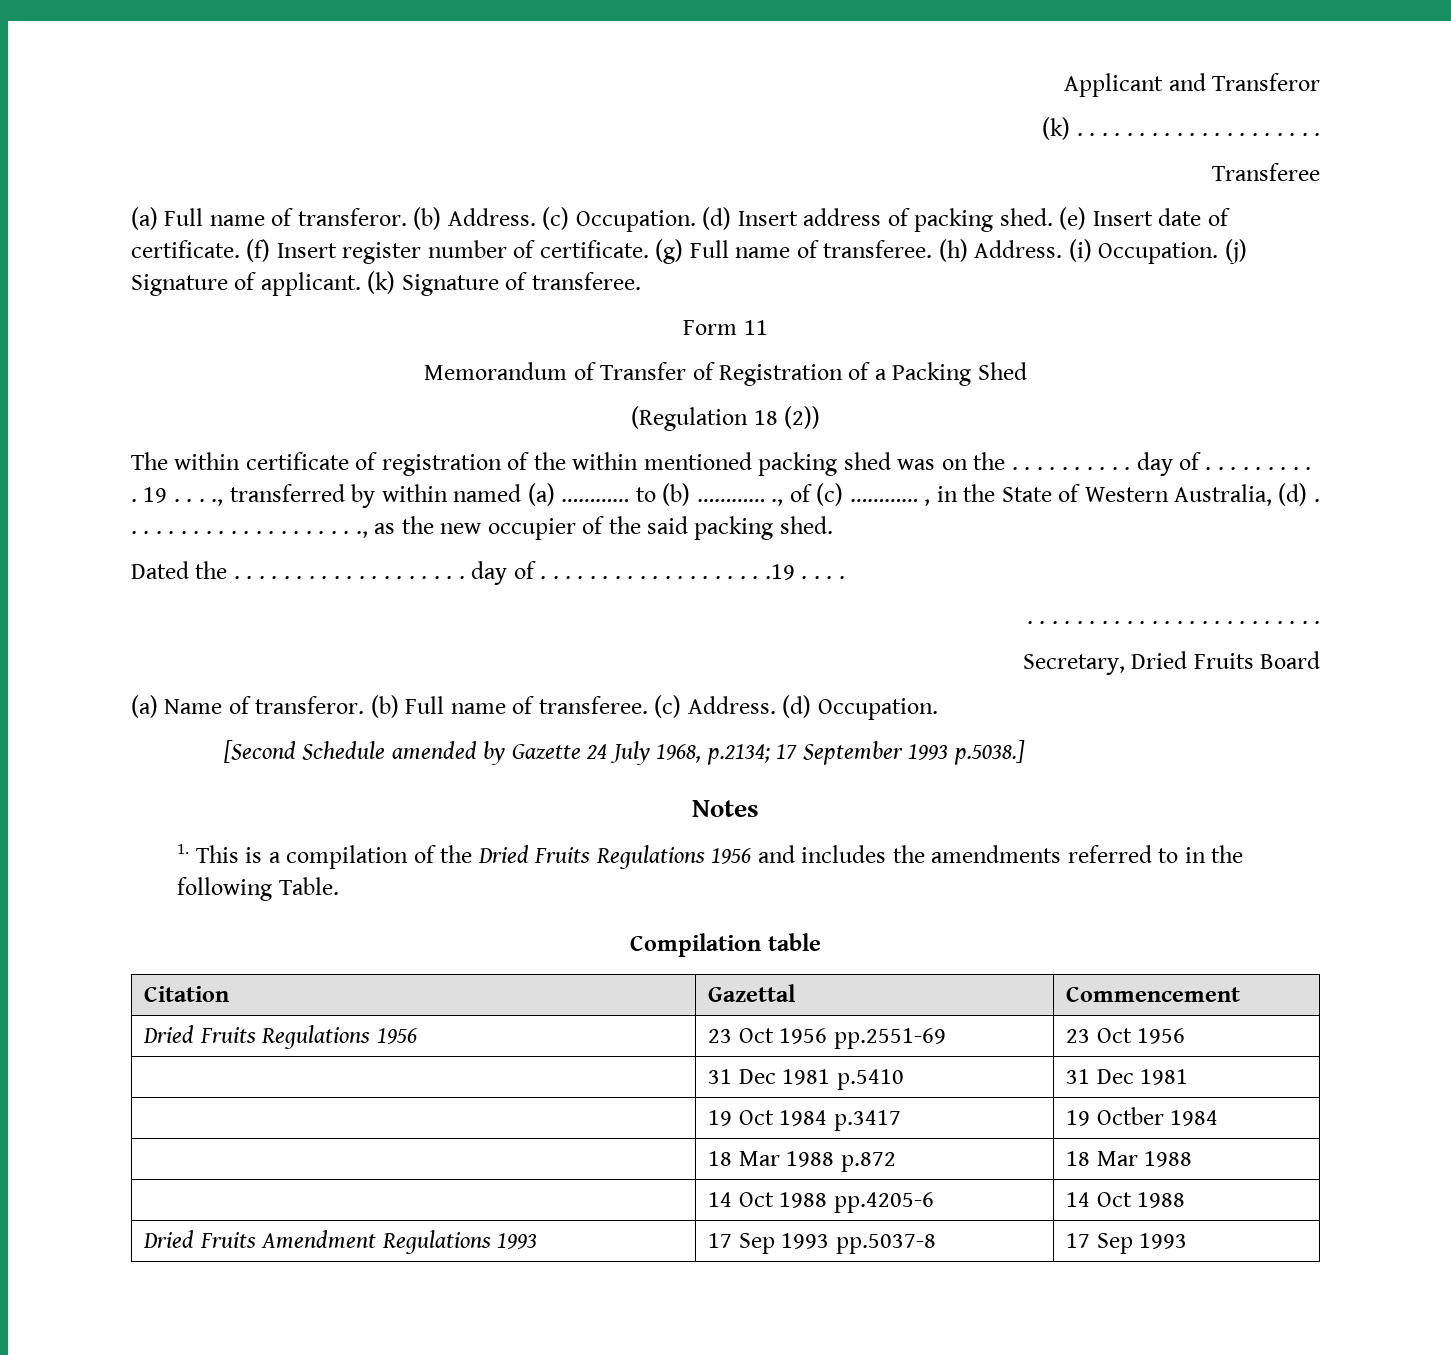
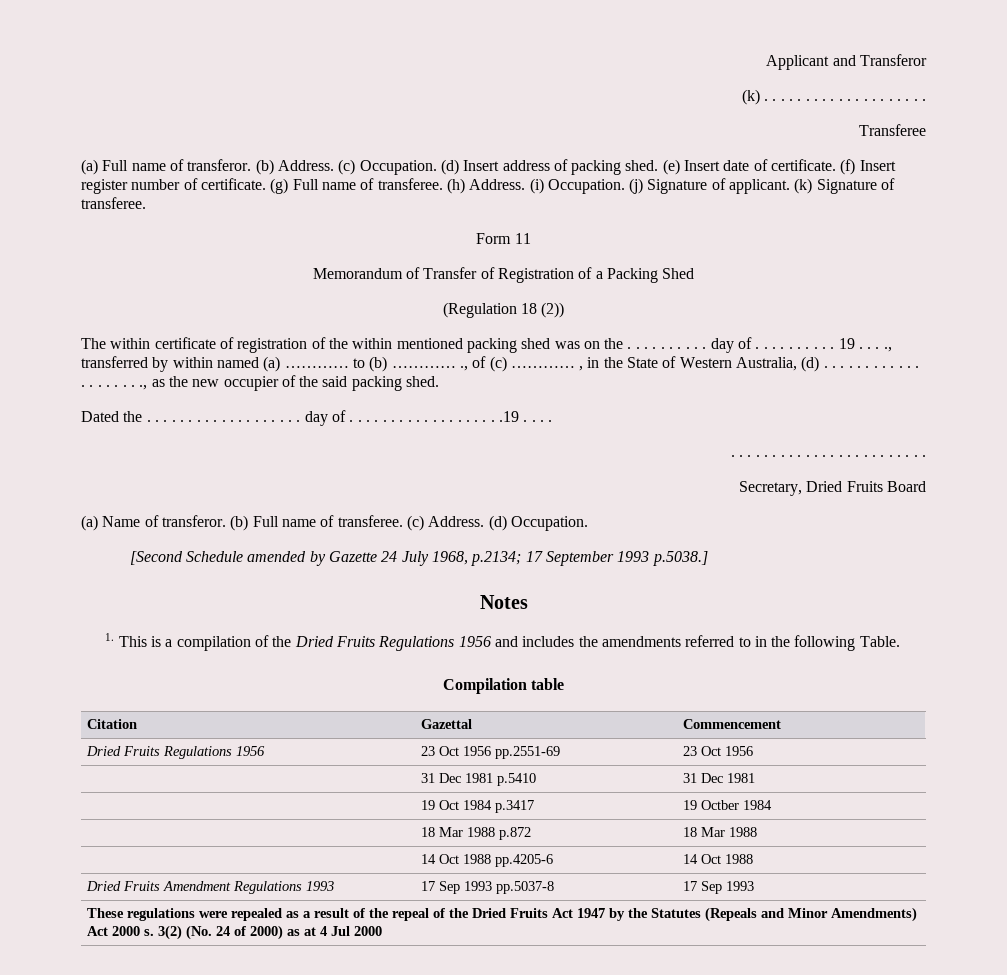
+ These regulations were repealed as a result of the repeal of the Dried Fruits Act 1947 by the Statutes (Repeals and Minor Amendments) Act 2000 s. 3(2) (No. 24 of 2000) as at 4 Jul 2000

